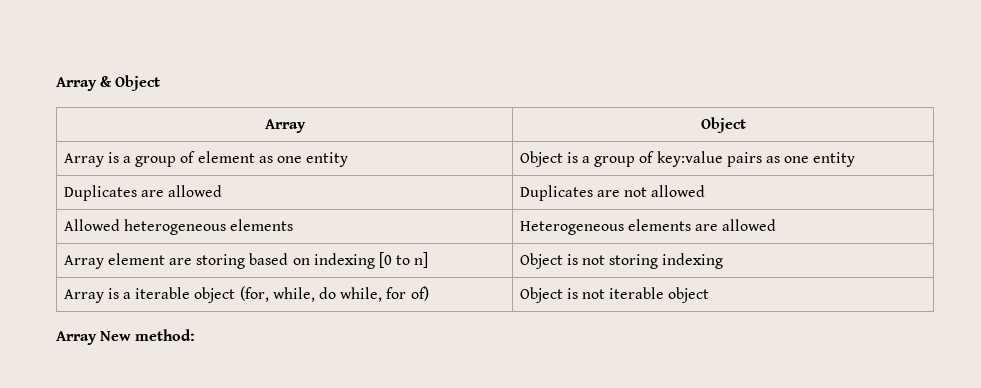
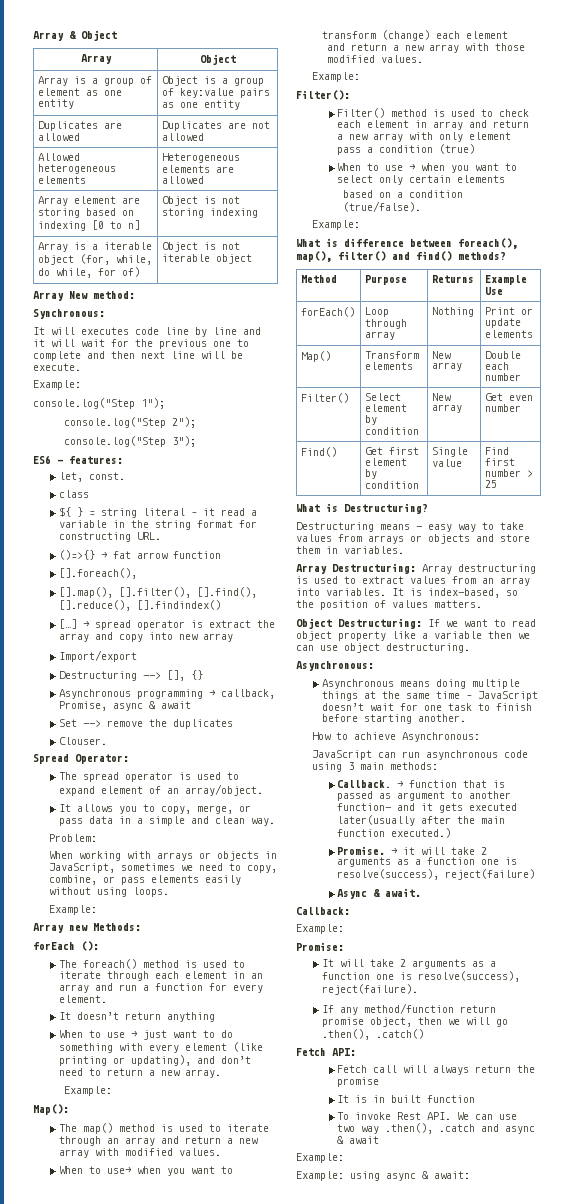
+ Synchronous:
+ It will executes code line by line and it will wait for the previous one to complete and then next line will be execute.
+ Example:
+ console.log("Step 1");
+ console.log("Step 2");
+ console.log("Step 3");
+ ES6 – features:
+ let, const.
+ class
+ ${ } = string literal – it read a variable in the string format for constructing URL.
+ ()=>{} → fat arrow function
+ [].foreach(),
+ [].map(), [].filter(), [].find(), [].reduce(), [].findindex()
+ […] → spread operator is extract the array and copy into new array
+ Import/export
+ Destructuring --> [], {}
+ Asynchronous programming → callback, Promise, async & await
+ Set --> remove the duplicates
+ Clouser.
+ Spread Operator:
+ The spread operator is used to expand element of an array/object.
+ It allows you to copy, merge, or pass data in a simple and clean way.
+ Problem:
+ When working with arrays or objects in JavaScript, sometimes we need to copy, combine, or pass elements easily without using loops.
+ Example:
+ Array new Methods:
+ forEach ():
+ The foreach() method is used to iterate through each element in an array and run a function for every element.
+ It doesn’t return anything
+ When to use → just want to do something with every element (like printing or updating), and don’t need to return a new array.
+ Example:
+ Map():
+ The map() method is used to iterate through an array and return a new array with modified values.
+ When to use→ when you want to transform (change) each element
+ and return a new array with those modified values.
+ Example:
+ Filter():
+ Filter() method is used to check each element in array and return a new array with only element pass a condition (true)
+ When to use → when you want to select only certain elements
+ based on a condition (true/false).
+ Example:
+ What is difference between foreach(), map(), filter() and find() methods?
+ Method | Purpose | Returns | Example Use
+ forEach() | Loop through array | Nothing | Print or update elements
+ Map() | Transform elements | New array | Double each number
+ Filter() | Select element by condition | New array | Get even number
+ Find() | Get first element by condition | Single value | Find first number > 25
+ What is Destructuring?
+ Destructuring means — easy way to take values from arrays or objects and store them in variables.
+ Array Destructuring: Array destructuring is used to extract values from an array into variables. It is index-based, so the position of values matters.
+ Object Destructuring: If we want to read object property like a variable then we can use object destructuring.
+ Asynchronous:
+ Asynchronous means doing multiple things at the same time – JavaScript doesn’t wait for one task to finish before starting another.
+ How to achieve Asynchronous:
+ JavaScript can run asynchronous code using 3 main methods:
+ Callback. → function that is passed as argument to another function— and it gets executed later(usually after the main function executed.)
+ Promise. → it will take 2 arguments as a function one is resolve(success), reject(failure)
+ Async & await.
+ Callback:
+ Example:
+ Promise:
+ It will take 2 arguments as a function one is resolve(success), reject(failure).
+ If any method/function return promise object, then we will go .then(), .catch()
+ Fetch API:
+ Fetch call will always return the promise
+ It is in built function
+ To invoke Rest API. We can use two way .then(), .catch and async & await
+ Example:
+ Example: using async & await:

